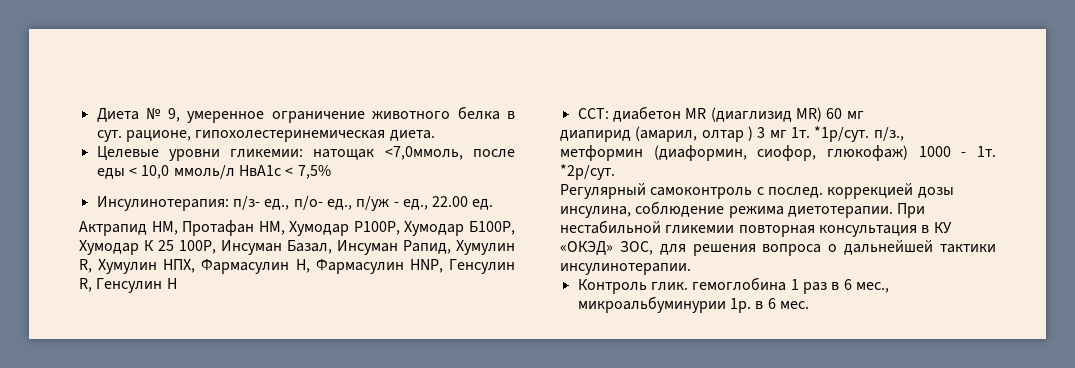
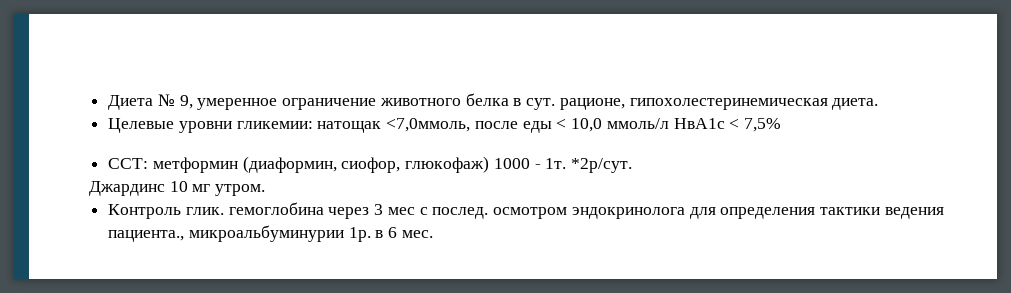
- Инсулинотерапия: п/з- ед., п/о- ед., п/уж - ед., 22.00 ед.
- Актрапид НМ, Протафан НМ, Хумодар Р100Р, Хумодар Б100Р, Хумодар К 25 100Р, Инсуман Базал, Инсуман Рапид, Хумулин R, Хумулин НПХ, Фармасулин Н, Фармасулин НNР, Генсулин R, Генсулин Н
- ССТ: диабетон МR (диаглизид МR) 60 мг
- диапирид (амарил, олтар ) 3 мг 1т. *1р/сут. п/з.,
- метформин (диаформин, сиофор, глюкофаж) 1000 - 1т.
+ ССТ: метформин (диаформин, сиофор, глюкофаж) 1000 - 1т.
- Регулярный самоконтроль с послед. коррекцией дозы инсулина, соблюдение режима диетотерапии. При нестабильной гликемии повторная консультация в КУ «ОКЭД» ЗОС, для решения вопроса о дальнейшей тактики инсулинотерапии.
- Контроль глик. гемоглобина 1 раз в 6 мес., микроальбуминурии 1р. в 6 мес.
+ Джардинс 10 мг утром.
+ Контроль глик. гемоглобина через 3 мес с послед. осмотром эндокринолога для определения тактики ведения пациента., микроальбуминурии 1р. в 6 мес.

